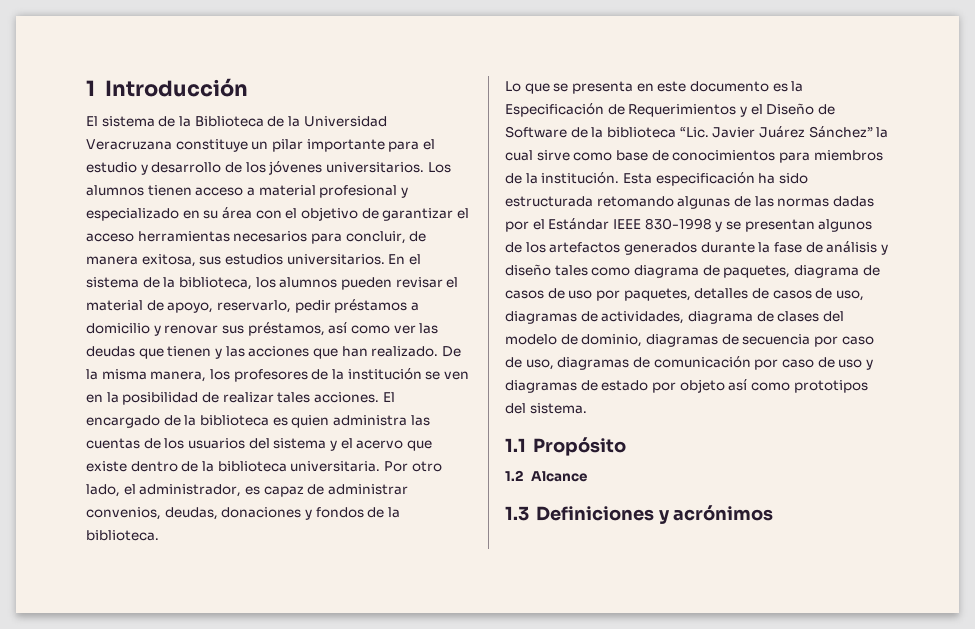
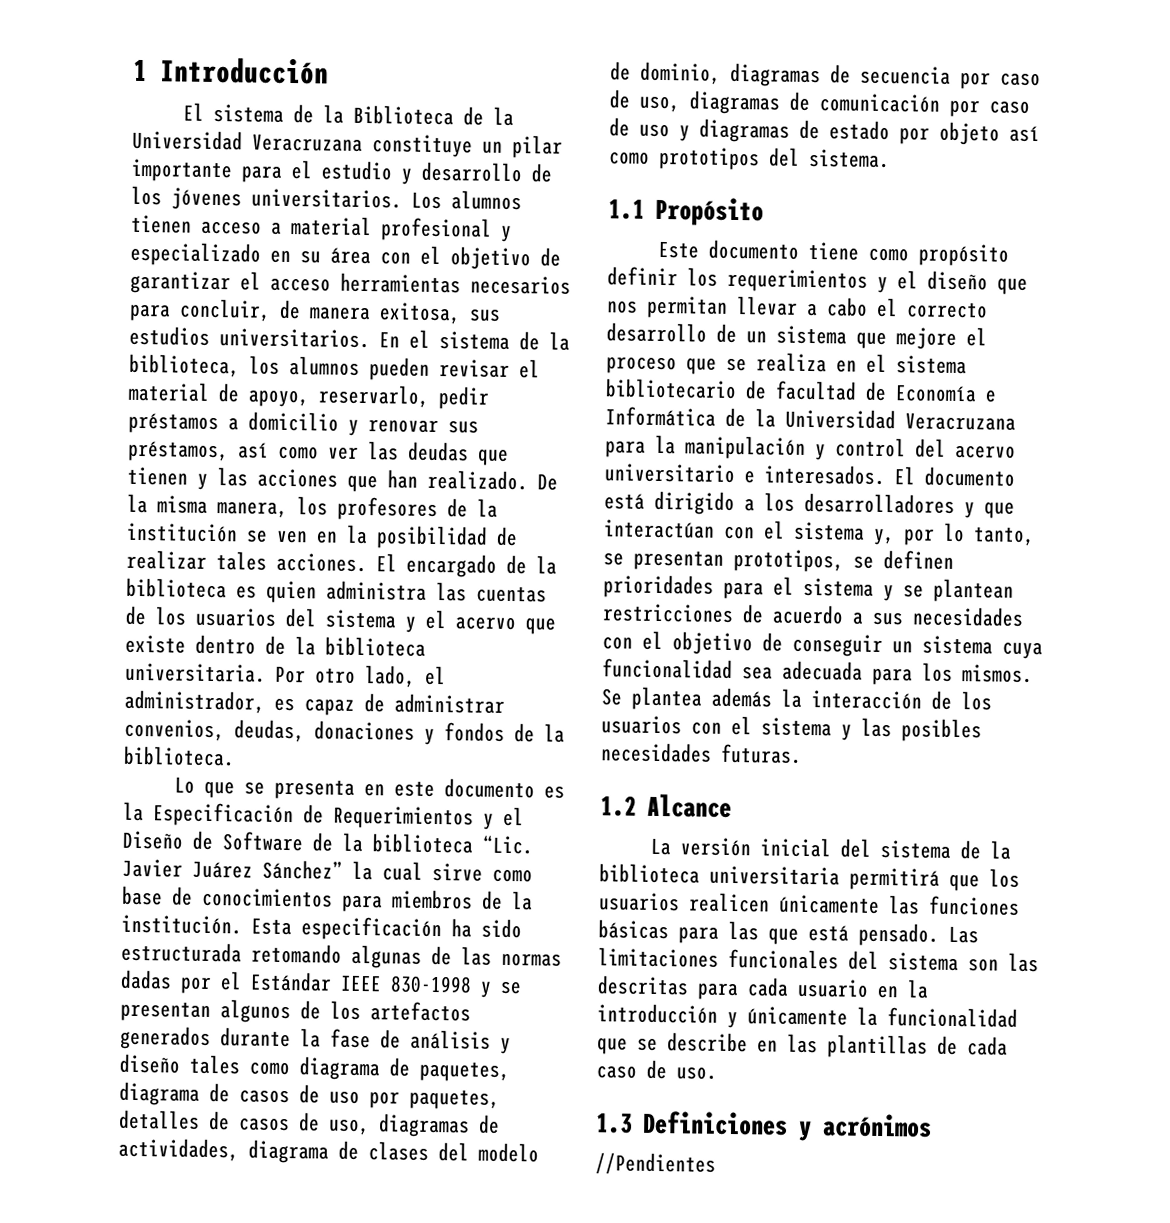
+ Este documento tiene como propósito definir los requerimientos y el diseño que nos permitan llevar a cabo el correcto desarrollo de un sistema que mejore el proceso que se realiza en el sistema bibliotecario de facultad de Economía e Informática de la Universidad Veracruzana para la manipulación y control del acervo universitario e interesados. El documento está dirigido a los desarrolladores y que interactúan con el sistema y, por lo tanto, se presentan prototipos, se definen prioridades para el sistema y se plantean restricciones de acuerdo a sus necesidades con el objetivo de conseguir un sistema cuya funcionalidad sea adecuada para los mismos. Se plantea además la interacción de los usuarios con el sistema y las posibles necesidades futuras.
  1.2 Alcance
+ La versión inicial del sistema de la biblioteca universitaria permitirá que los usuarios realicen únicamente las funciones básicas para las que está pensado. Las limitaciones funcionales del sistema son las descritas para cada usuario en la introducción y únicamente la funcionalidad que se describe en las plantillas de cada caso de uso.
+ //Pendientes

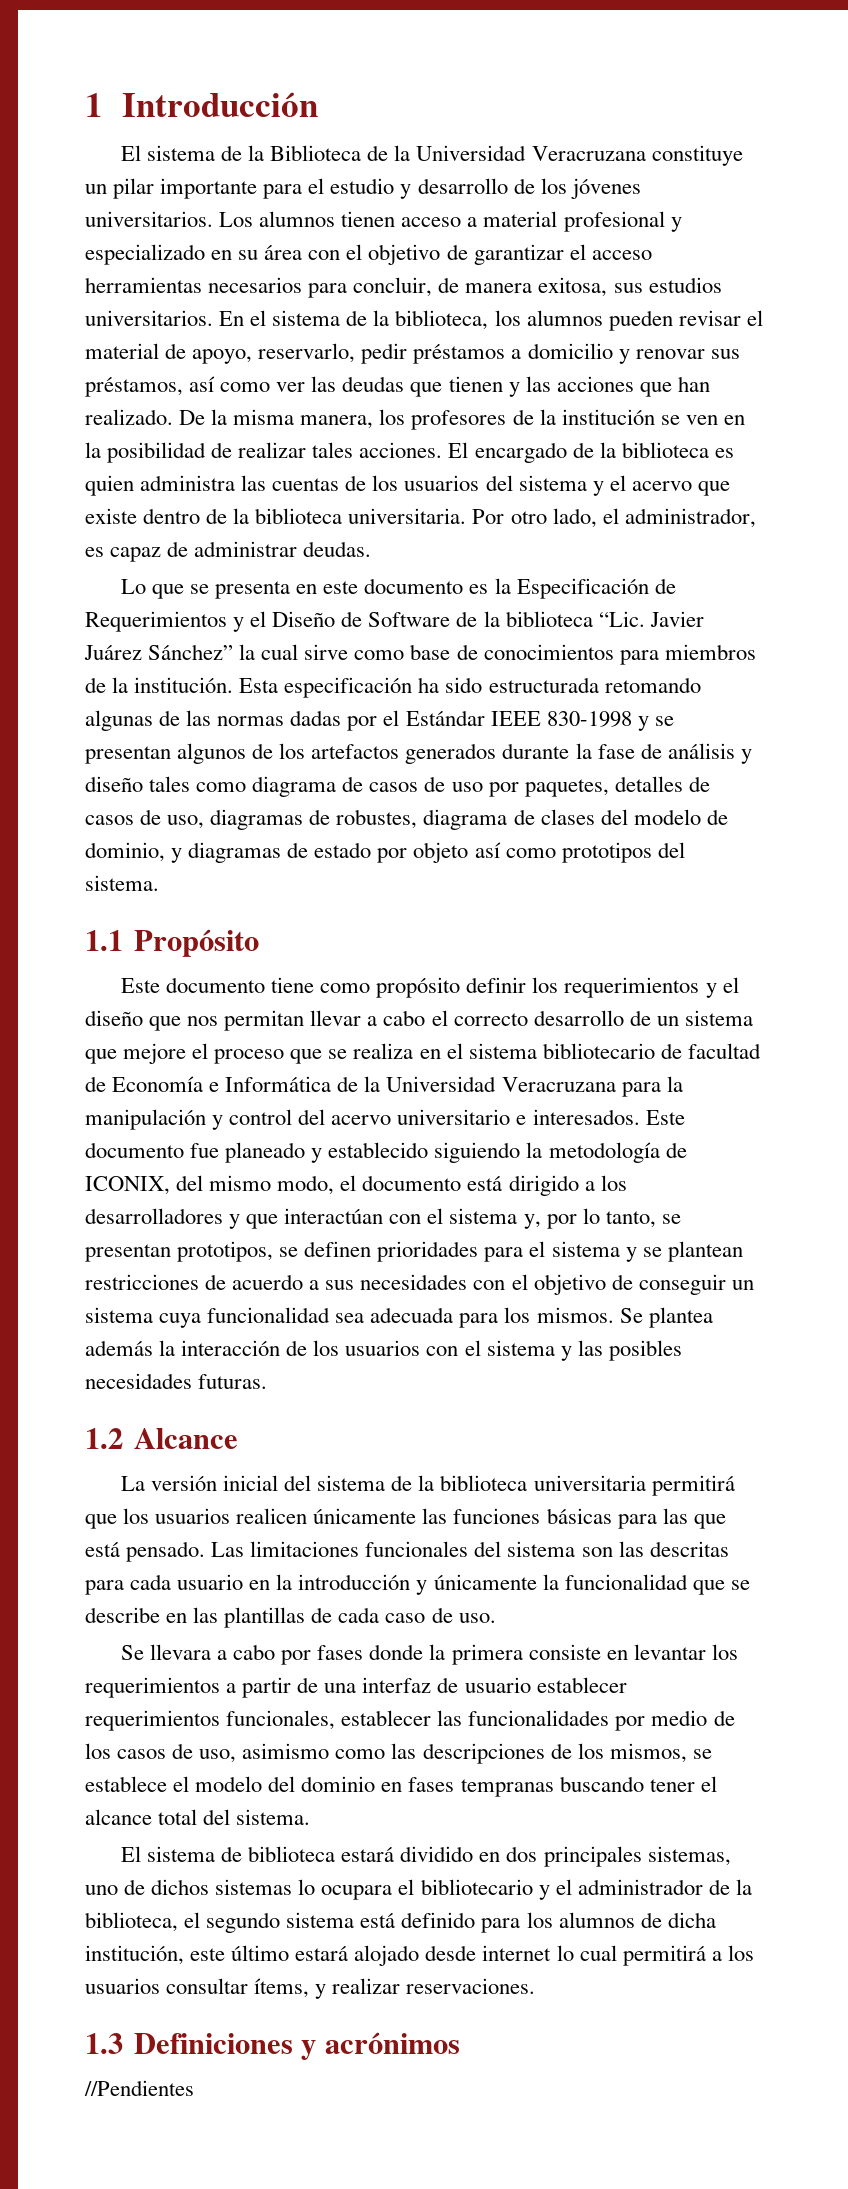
- Por otro lado, el administrador, es capaz de administrar convenios, deudas, donaciones y fondos de la biblioteca.
+ Por otro lado, el administrador, es capaz de administrar deudas.
- Esta especificación ha sido estructurada retomando algunas de las normas dadas por el Estándar IEEE 830-1998 y se presentan algunos de los artefactos generados durante la fase de análisis y diseño tales como diagrama de paquetes, diagrama de casos de uso por paquetes, detalles de casos de uso, diagramas de actividades, diagrama de clases del modelo de dominio, diagramas de secuencia por caso de uso, diagramas de comunicación por caso de uso y diagramas de estado por objeto así como prototipos del sistema.
+ Esta especificación ha sido estructurada retomando algunas de las normas dadas por el Estándar IEEE 830-1998 y se presentan algunos de los artefactos generados durante la fase de análisis y diseño tales como diagrama de casos de uso por paquetes, detalles de casos de uso, diagramas de robustes, diagrama de clases del modelo de dominio, y diagramas de estado por objeto así como prototipos del sistema.
- El documento está dirigido a los desarrolladores y que interactúan con el sistema y, por lo tanto, se presentan prototipos, se definen prioridades para el sistema y se plantean restricciones de acuerdo a sus necesidades con el objetivo de conseguir un sistema cuya funcionalidad sea adecuada para los mismos.
+ Este documento fue planeado y establecido siguiendo la metodología de ICONIX, del mismo modo, el documento está dirigido a los desarrolladores y que interactúan con el sistema y, por lo tanto, se presentan prototipos, se definen prioridades para el sistema y se plantean restricciones de acuerdo a sus necesidades con el objetivo de conseguir un sistema cuya funcionalidad sea adecuada para los mismos.
+ Se llevara a cabo por fases donde la primera consiste en levantar los requerimientos a partir de una interfaz de usuario establecer requerimientos funcionales, establecer las funcionalidades por medio de los casos de uso, asimismo como las descripciones de los mismos, se establece el modelo del dominio en fases tempranas buscando tener el alcance total del sistema.
+ El sistema de biblioteca estará dividido en dos principales sistemas, uno de dichos sistemas lo ocupara el bibliotecario y el administrador de la biblioteca, el segundo sistema está definido para los alumnos de dicha institución, este último estará alojado desde internet lo cual permitirá a los usuarios consultar ítems, y realizar reservaciones.

